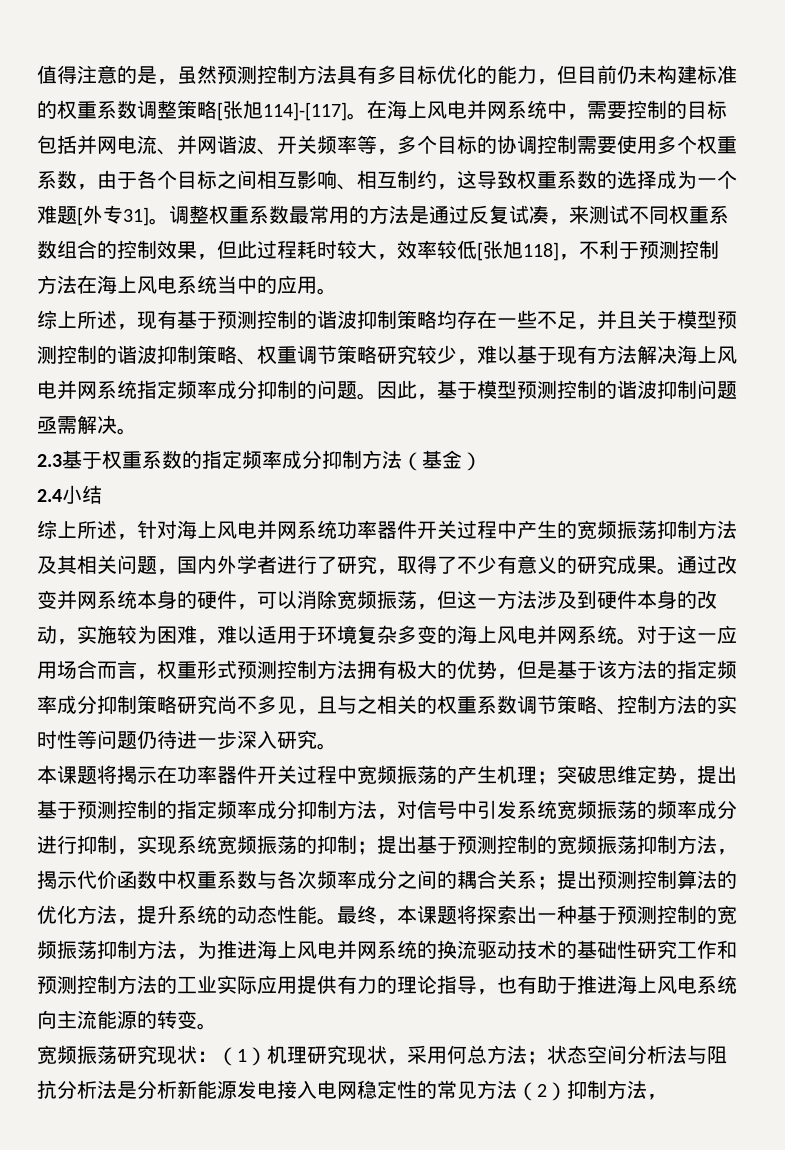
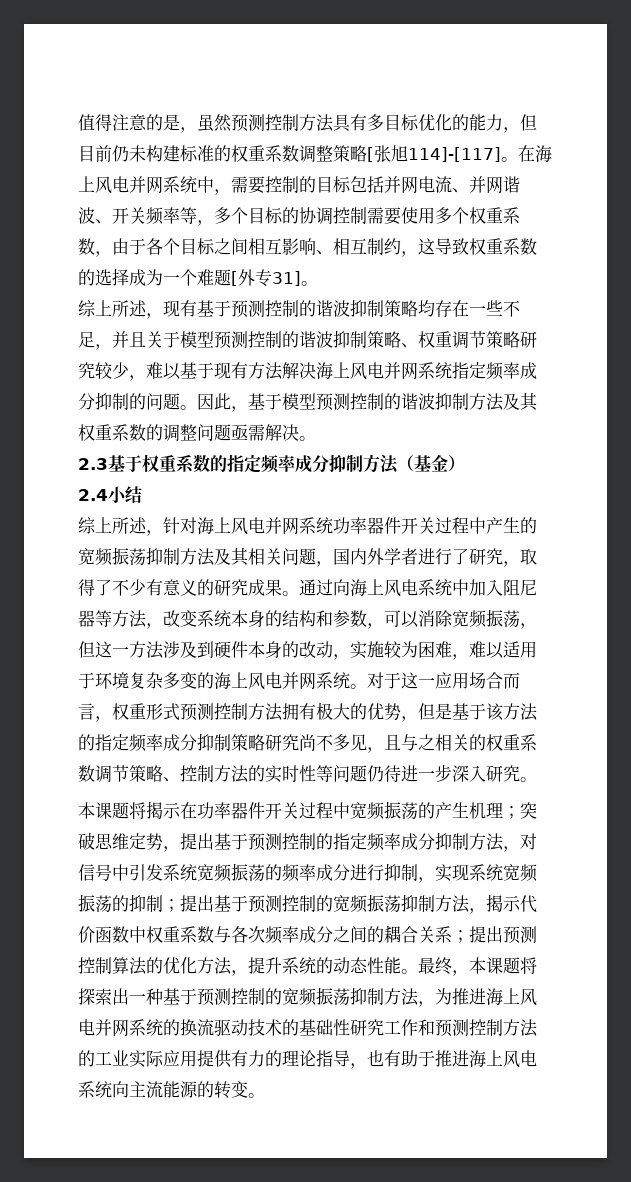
- 调整权重系数最常用的方法是通过反复试凑，来测试不同权重系数组合的控制效果，但此过程耗时较大，效率较低[张旭118]，不利于预测控制方法在海上风电系统当中的应用。
- 因此，基于模型预测控制的谐波抑制问题亟需解决。
+ 因此，基于模型预测控制的谐波抑制方法及其权重系数的调整问题亟需解决。
- 通过改变并网系统本身的硬件，可以消除宽频振荡，但这一方法涉及到硬件本身的改动，实施较为困难，难以适用于环境复杂多变的海上风电并网系统。
+ 通过向海上风电系统中加入阻尼器等方法，改变系统本身的结构和参数，可以消除宽频振荡，但这一方法涉及到硬件本身的改动，实施较为困难，难以适用于环境复杂多变的海上风电并网系统。
- 宽频振荡研究现状：（1）机理研究现状，采用何总方法；状态空间分析法与阻抗分析法是分析新能源发电接入电网稳定性的常见方法（2）抑制方法，

